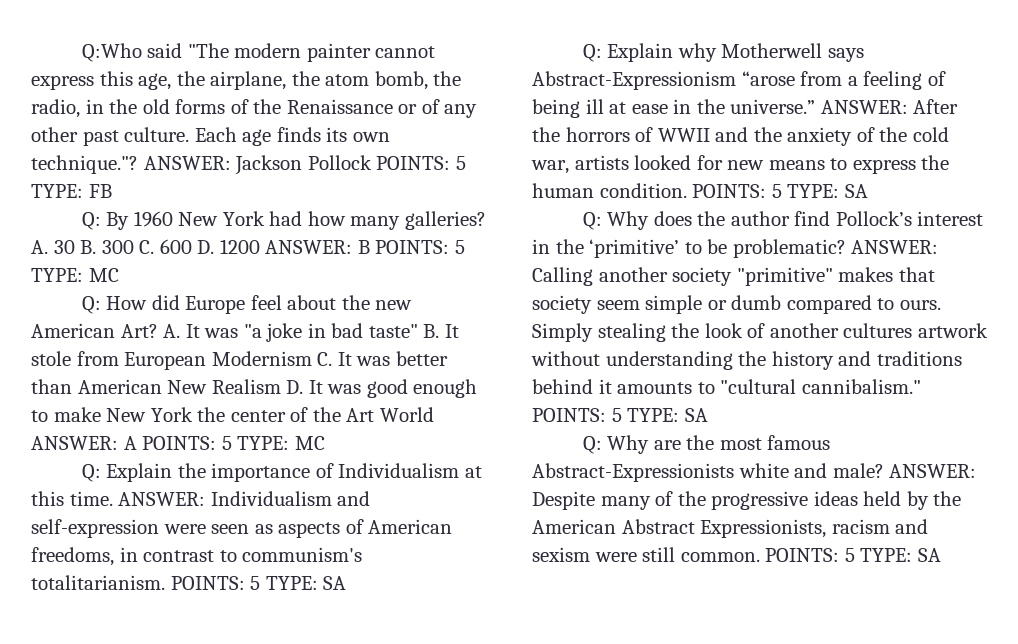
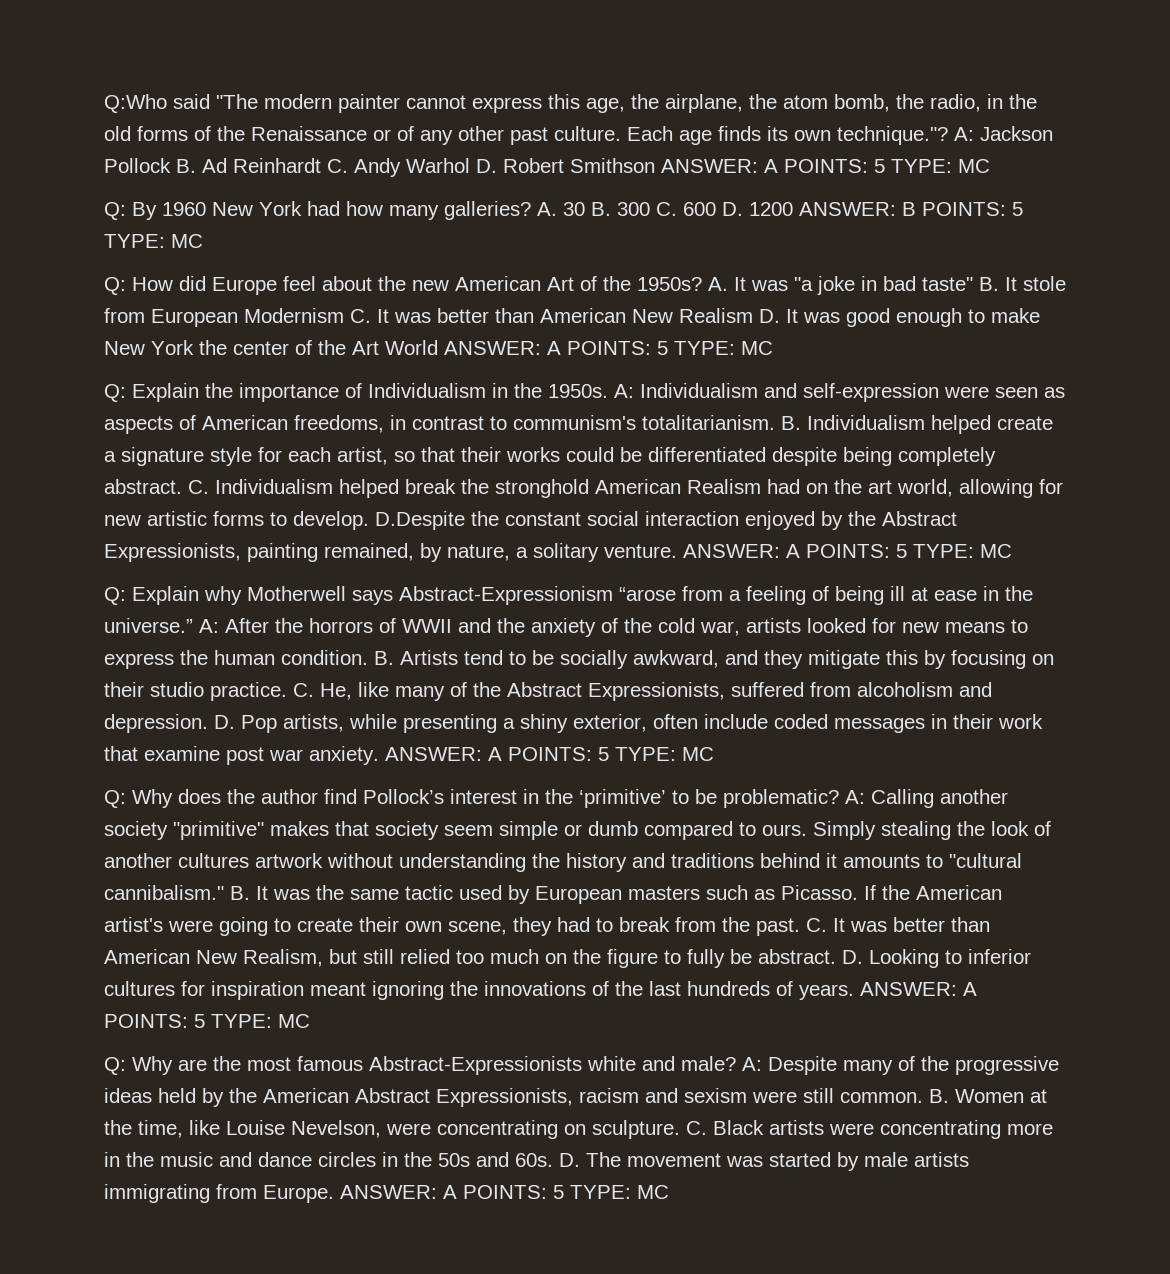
- ANSWER: Jackson Pollock POINTS: 5 TYPE: FB
+ A: Jackson Pollock B. Ad Reinhardt C. Andy Warhol D. Robert Smithson ANSWER: A POINTS: 5 TYPE: MC
- Q: How did Europe feel about the new American Art?
+ Q: How did Europe feel about the new American Art of the 1950s?
- Q: Explain the importance of Individualism at this time. ANSWER: Individualism and self-expression were seen as aspects of American freedoms, in contrast to communism's totalitarianism. POINTS: 5 TYPE: SA
+ Q: Explain the importance of Individualism in the 1950s. A: Individualism and self-expression were seen as aspects of American freedoms, in contrast to communism's totalitarianism. B. Individualism helped create a signature style for each artist, so that their works could be differentiated despite being completely abstract. C. Individualism helped break the stronghold American Realism had on the art world, allowing for new artistic forms to develop. D.Despite the constant social interaction enjoyed by the Abstract Expressionists, painting remained, by nature, a solitary venture. ANSWER: A POINTS: 5 TYPE: MC
- ANSWER: After the horrors of WWII and the anxiety of the cold war, artists looked for new means to express the human condition. POINTS: 5 TYPE: SA
+ A: After the horrors of WWII and the anxiety of the cold war, artists looked for new means to express the human condition. B. Artists tend to be socially awkward, and they mitigate this by focusing on their studio practice. C. He, like many of the Abstract Expressionists, suffered from alcoholism and depression. D. Pop artists, while presenting a shiny exterior, often include coded messages in their work that examine post war anxiety. ANSWER: A POINTS: 5 TYPE: MC
- ANSWER: Calling another society "primitive" makes that society seem simple or dumb compared to ours.
+ A: Calling another society "primitive" makes that society seem simple or dumb compared to ours.
- Simply stealing the look of another cultures artwork without understanding the history and traditions behind it amounts to "cultural cannibalism." POINTS: 5 TYPE: SA
+ Simply stealing the look of another cultures artwork without understanding the history and traditions behind it amounts to "cultural cannibalism." B. It was the same tactic used by European masters such as Picasso. If the American artist's were going to create their own scene, they had to break from the past. C. It was better than American New Realism, but still relied too much on the figure to fully be abstract. D. Looking to inferior cultures for inspiration meant ignoring the innovations of the last hundreds of years. ANSWER: A POINTS: 5 TYPE: MC
- ANSWER: Despite many of the progressive ideas held by the American Abstract Expressionists, racism and sexism were still common. POINTS: 5 TYPE: SA
+ A: Despite many of the progressive ideas held by the American Abstract Expressionists, racism and sexism were still common. B. Women at the time, like Louise Nevelson, were concentrating on sculpture. C. Black artists were concentrating more in the music and dance circles in the 50s and 60s. D. The movement was started by male artists immigrating from Europe. ANSWER: A POINTS: 5 TYPE: MC

